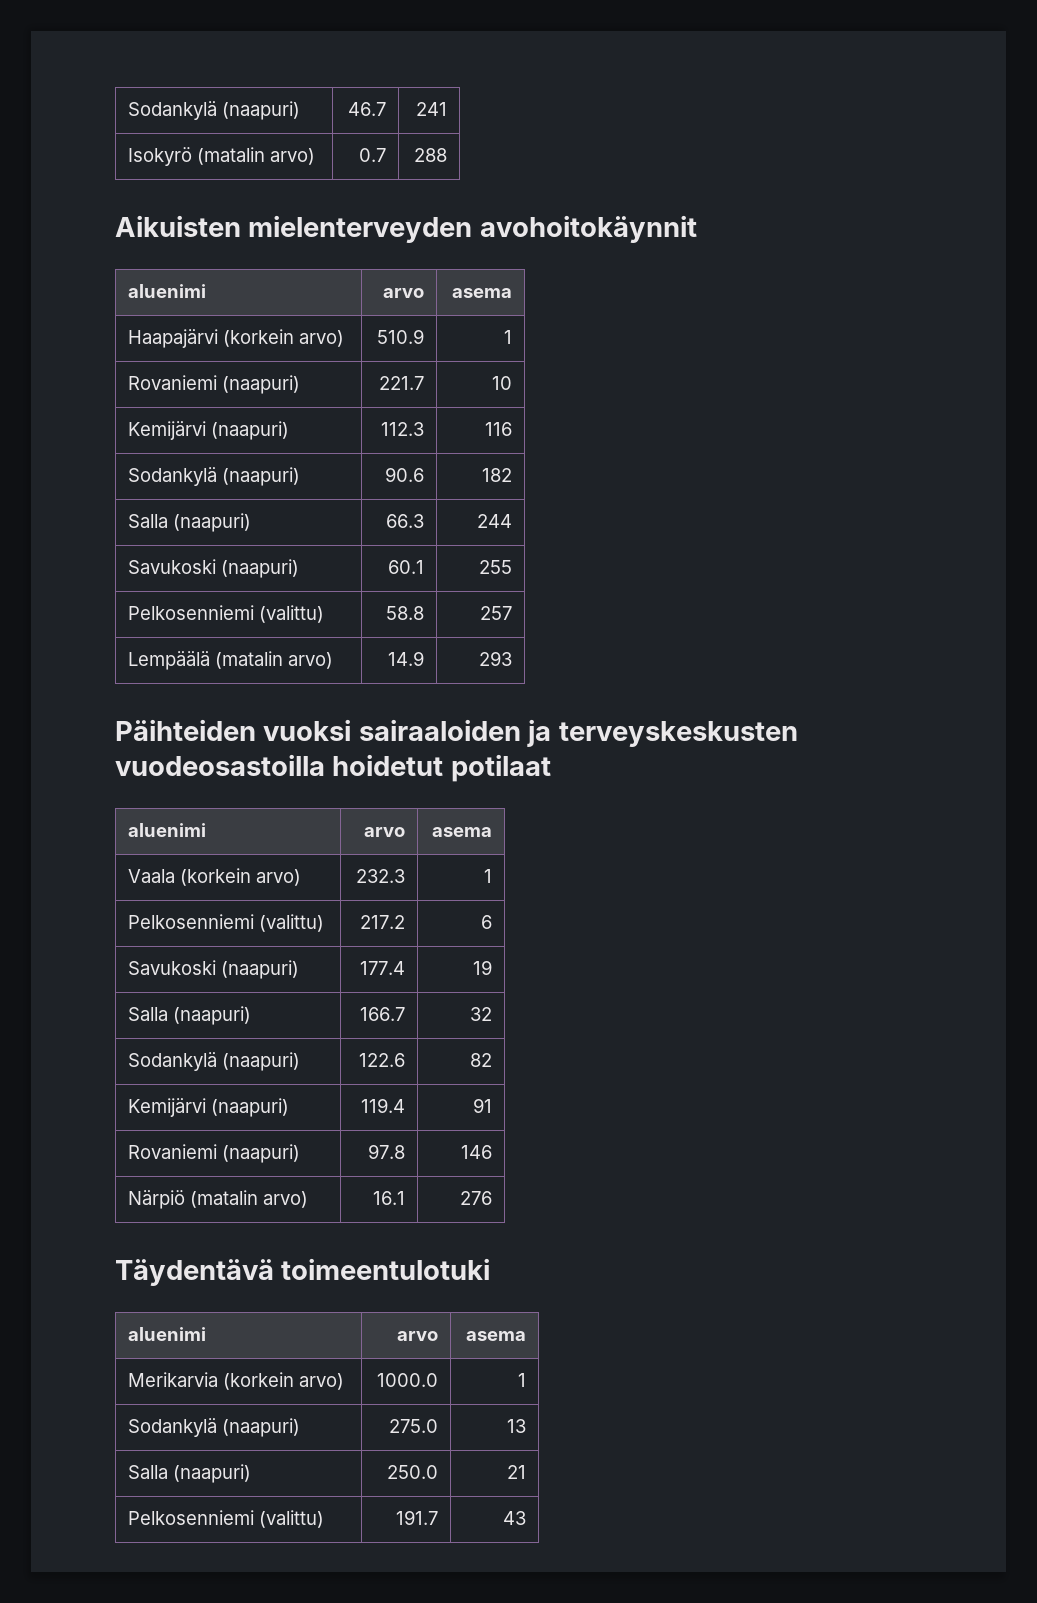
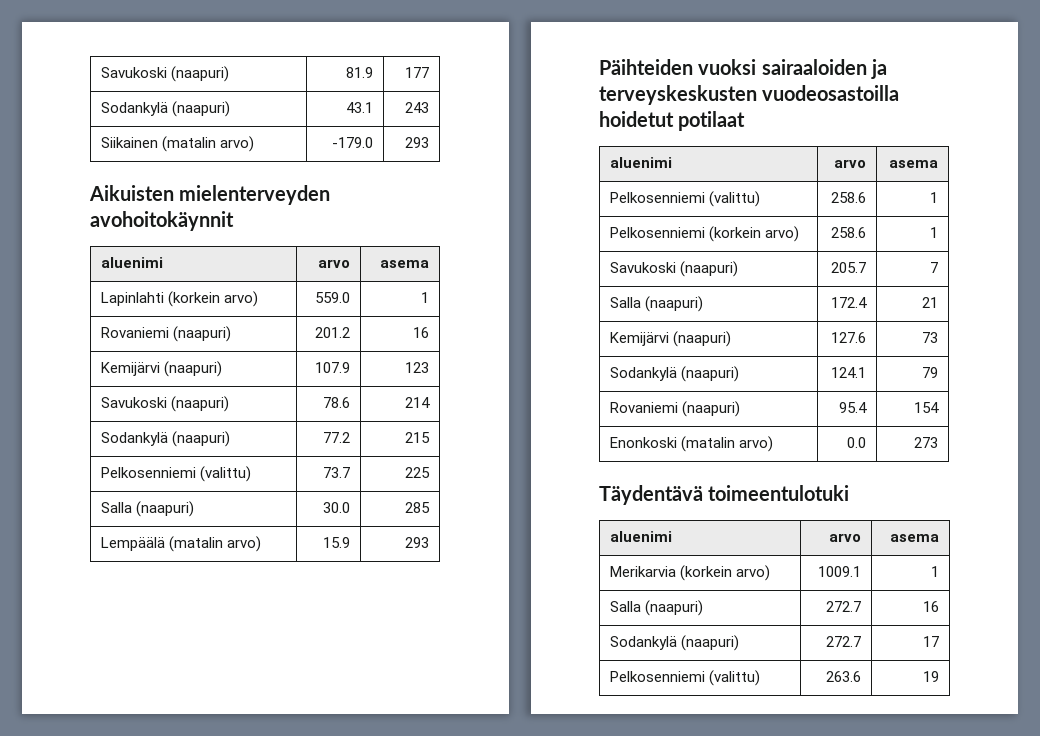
- Sodankylä (naapuri) | 46.7 | 241
- Isokyrö (matalin arvo) | 0.7 | 288
+ Savukoski (naapuri) | 81.9 | 177
+ Sodankylä (naapuri) | 43.1 | 243
+ Siikainen (matalin arvo) | -179.0 | 293
- Haapajärvi (korkein arvo) | 510.9 | 1
+ Lapinlahti (korkein arvo) | 559.0 | 1
- Rovaniemi (naapuri) | 221.7 | 10
- Kemijärvi (naapuri) | 112.3 | 116
- Sodankylä (naapuri) | 90.6 | 182
- Salla (naapuri) | 66.3 | 244
- Savukoski (naapuri) | 60.1 | 255
- Pelkosenniemi (valittu) | 58.8 | 257
+ Rovaniemi (naapuri) | 201.2 | 16
+ Kemijärvi (naapuri) | 107.9 | 123
+ Savukoski (naapuri) | 78.6 | 214
+ Sodankylä (naapuri) | 77.2 | 215
+ Pelkosenniemi (valittu) | 73.7 | 225
+ Salla (naapuri) | 30.0 | 285
- Lempäälä (matalin arvo) | 14.9 | 293
+ Lempäälä (matalin arvo) | 15.9 | 293
- Vaala (korkein arvo) | 232.3 | 1
- Pelkosenniemi (valittu) | 217.2 | 6
- Savukoski (naapuri) | 177.4 | 19
- Salla (naapuri) | 166.7 | 32
- Sodankylä (naapuri) | 122.6 | 82
- Kemijärvi (naapuri) | 119.4 | 91
- Rovaniemi (naapuri) | 97.8 | 146
- Närpiö (matalin arvo) | 16.1 | 276
+ Pelkosenniemi (valittu) | 258.6 | 1
+ Pelkosenniemi (korkein arvo) | 258.6 | 1
+ Savukoski (naapuri) | 205.7 | 7
+ Salla (naapuri) | 172.4 | 21
+ Kemijärvi (naapuri) | 127.6 | 73
+ Sodankylä (naapuri) | 124.1 | 79
+ Rovaniemi (naapuri) | 95.4 | 154
+ Enonkoski (matalin arvo) | 0.0 | 273
- Merikarvia (korkein arvo) | 1000.0 | 1
- Sodankylä (naapuri) | 275.0 | 13
- Salla (naapuri) | 250.0 | 21
- Pelkosenniemi (valittu) | 191.7 | 43
+ Merikarvia (korkein arvo) | 1009.1 | 1
+ Salla (naapuri) | 272.7 | 16
+ Sodankylä (naapuri) | 272.7 | 17
+ Pelkosenniemi (valittu) | 263.6 | 19

